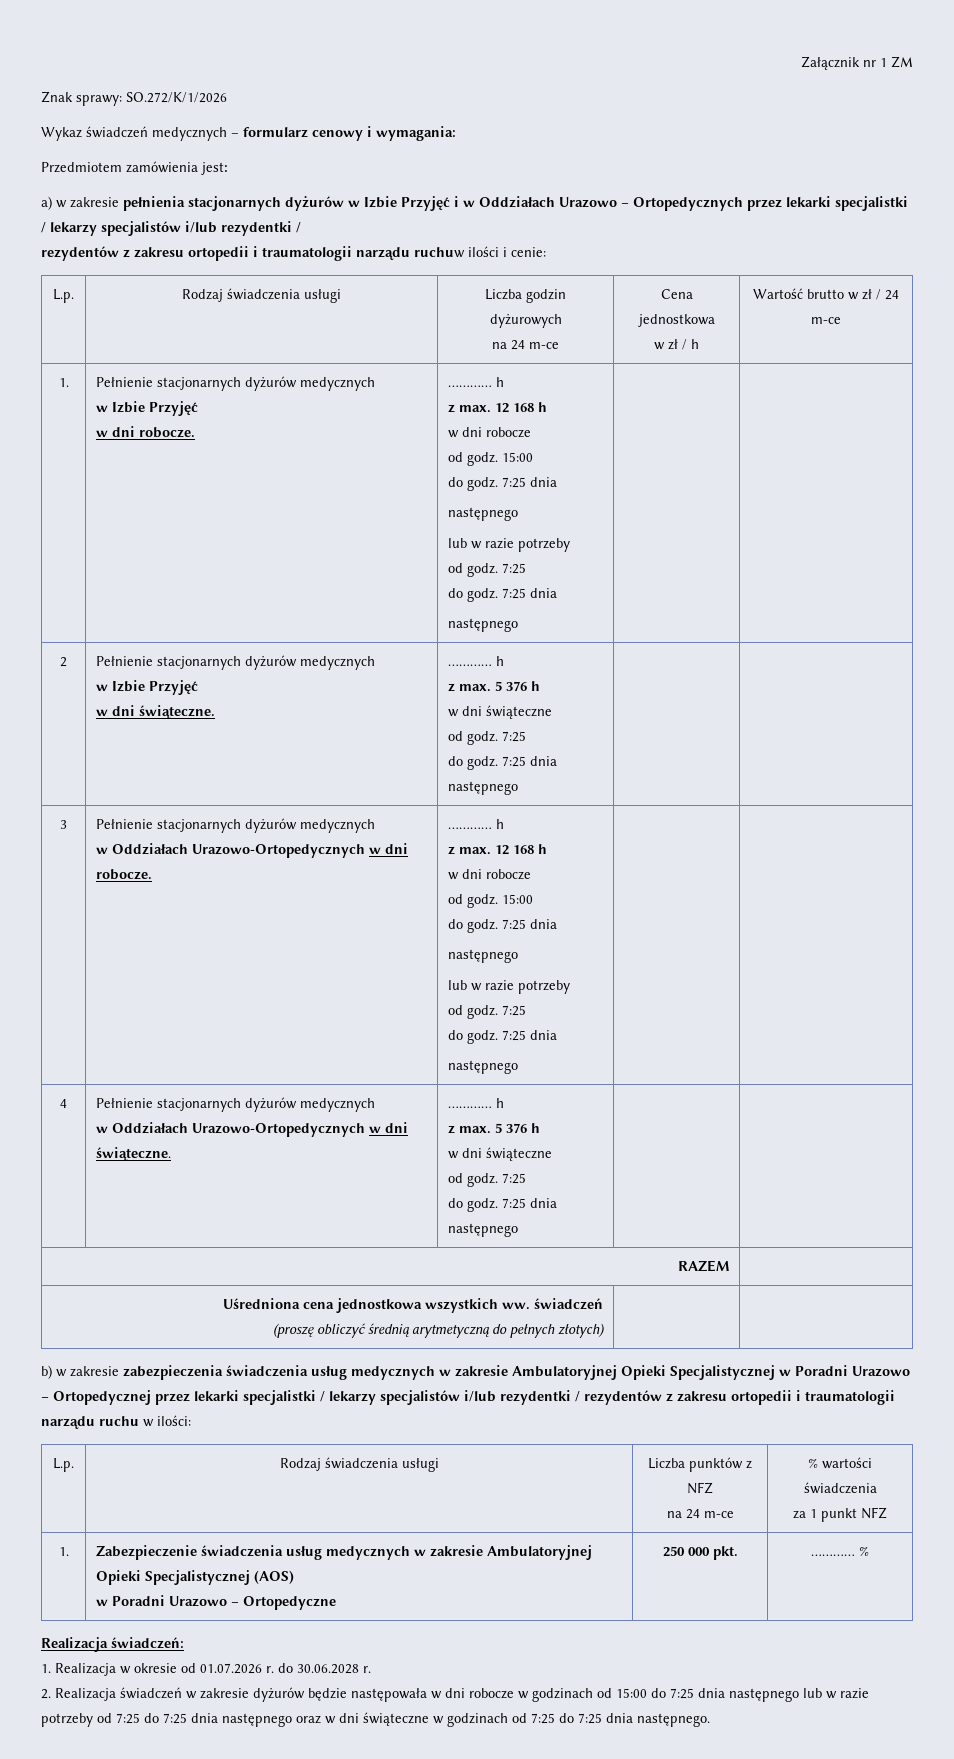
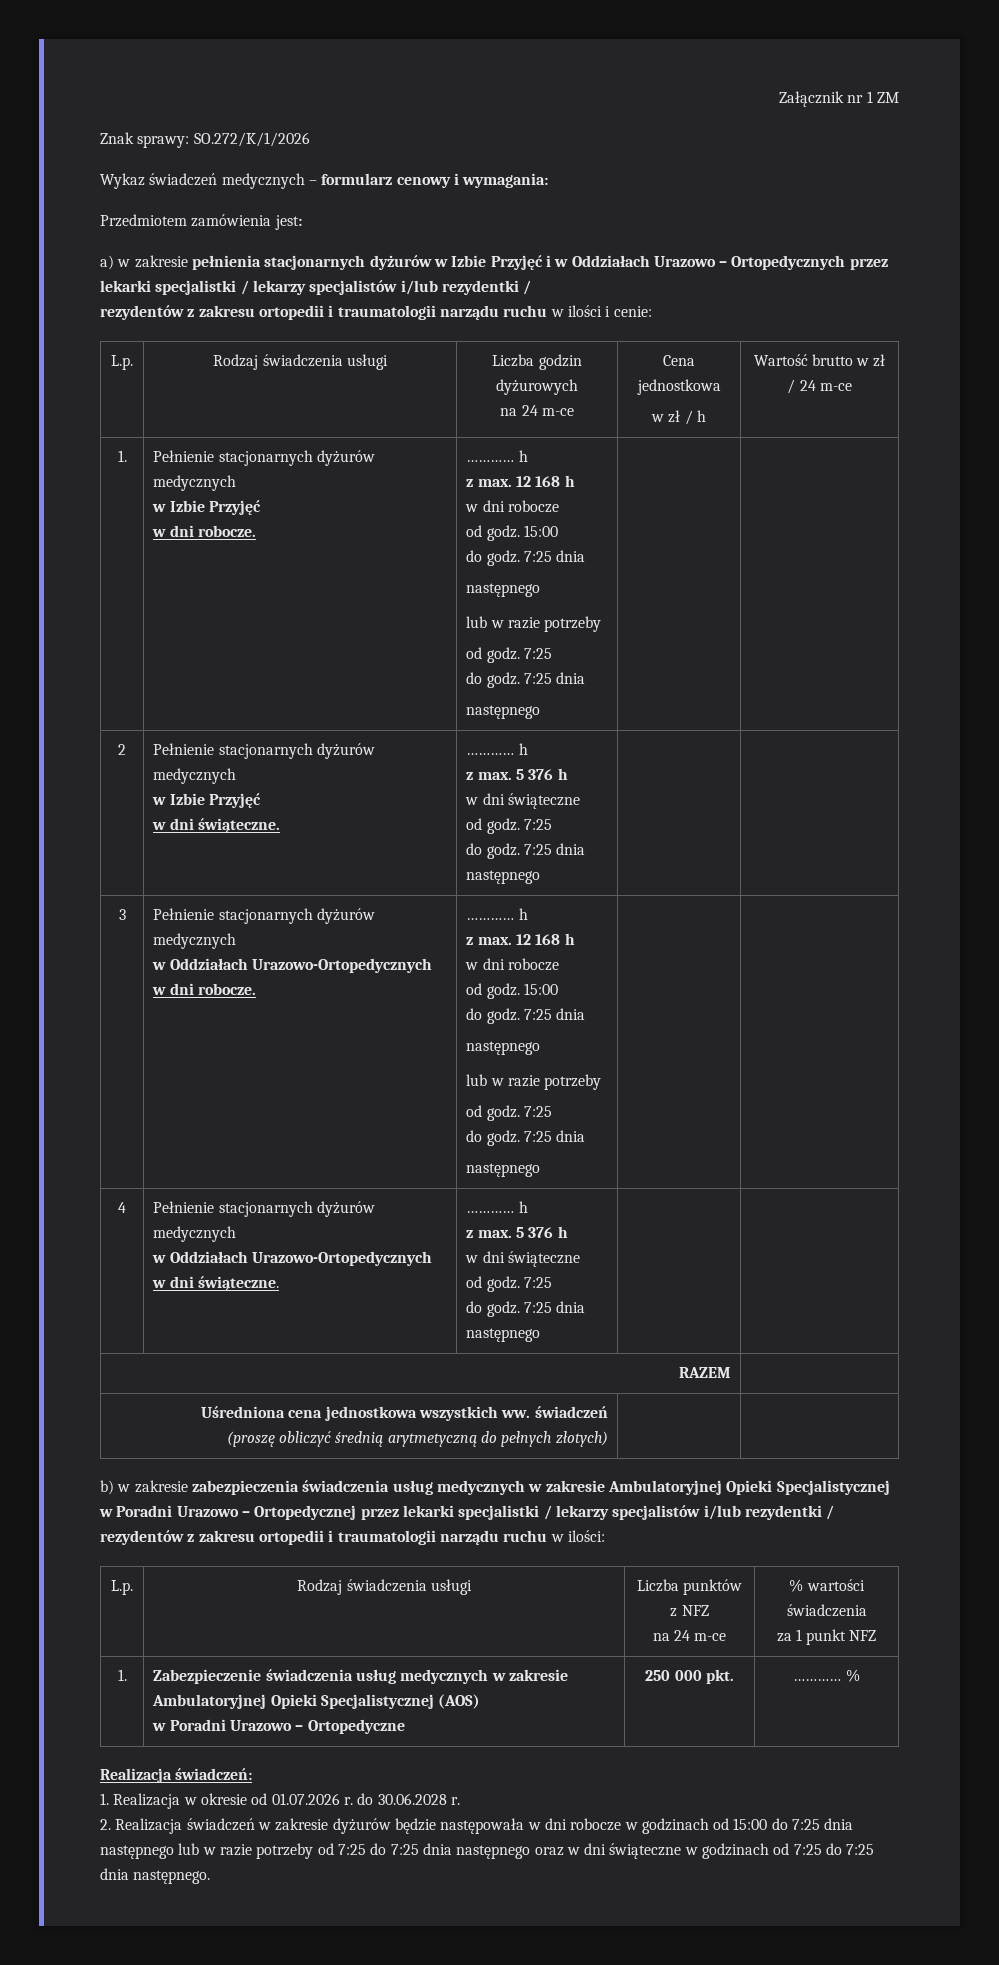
- rezydentów z zakresu ortopedii i traumatologii narządu ruchuw ilości i cenie:
+ rezydentów z zakresu ortopedii i traumatologii narządu ruchu w ilości i cenie:

